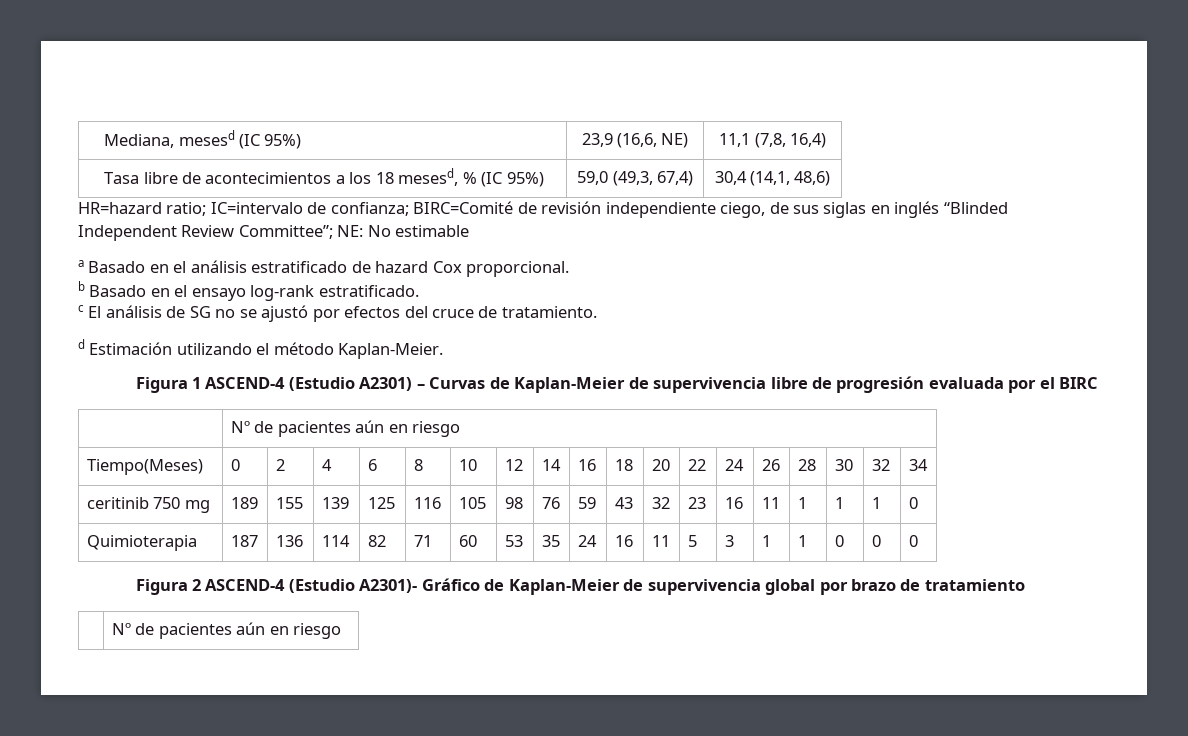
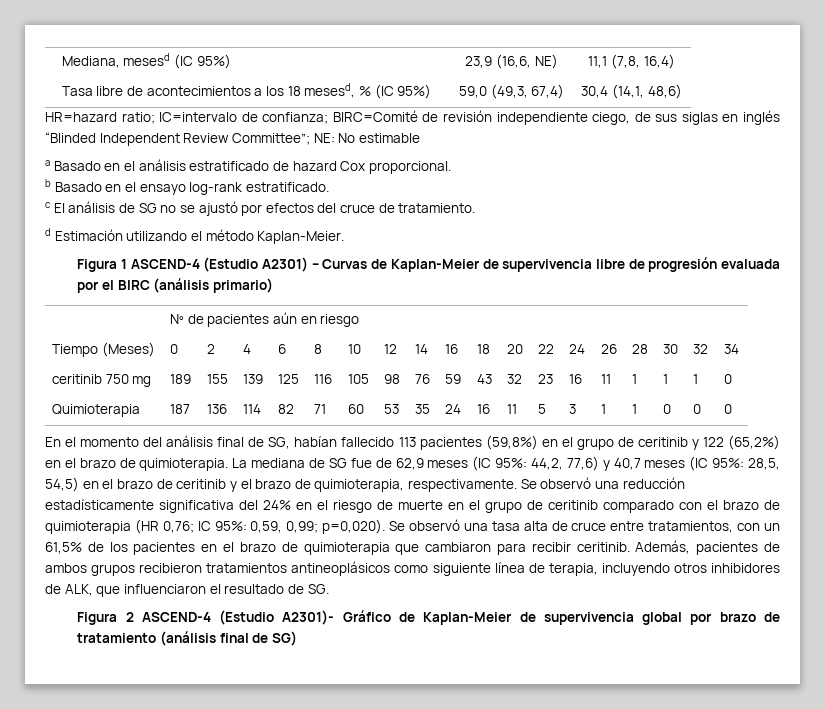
- Figura 1 ASCEND-4 (Estudio A2301) – Curvas de Kaplan-Meier de supervivencia libre de progresión evaluada por el BIRC
+ Figura 1 ASCEND-4 (Estudio A2301) – Curvas de Kaplan-Meier de supervivencia libre de progresión evaluada por el BIRC (análisis primario)
- Tiempo(Meses) | 0 | 2 | 4 | 6 | 8 | 10 | 12 | 14 | 16 | 18 | 20 | 22 | 24 | 26 | 28 | 30 | 32 | 34
+ Tiempo (Meses) | 0 | 2 | 4 | 6 | 8 | 10 | 12 | 14 | 16 | 18 | 20 | 22 | 24 | 26 | 28 | 30 | 32 | 34
+ En el momento del análisis final de SG, habían fallecido 113 pacientes (59,8%) en el grupo de ceritinib y 122 (65,2%) en el brazo de quimioterapia. La mediana de SG fue de 62,9 meses (IC 95%: 44,2, 77,6) y 40,7 meses (IC 95%: 28,5, 54,5) en el brazo de ceritinib y el brazo de quimioterapia, respectivamente. Se observó una reducción estadísticamente significativa del 24% en el riesgo de muerte en el grupo de ceritinib comparado con el brazo de quimioterapia (HR 0,76; IC 95%: 0,59, 0,99; p=0,020). Se observó una tasa alta de cruce entre tratamientos, con un 61,5% de los pacientes en el brazo de quimioterapia que cambiaron para recibir ceritinib. Además, pacientes de ambos grupos recibieron tratamientos antineoplásicos como siguiente línea de terapia, incluyendo otros inhibidores de ALK, que influenciaron el resultado de SG.
- Figura 2 ASCEND-4 (Estudio A2301)- Gráfico de Kaplan-Meier de supervivencia global por brazo de tratamiento
- | Nº de pacientes aún en riesgo
+ Figura 2 ASCEND-4 (Estudio A2301)- Gráfico de Kaplan-Meier de supervivencia global por brazo de tratamiento (análisis final de SG)

